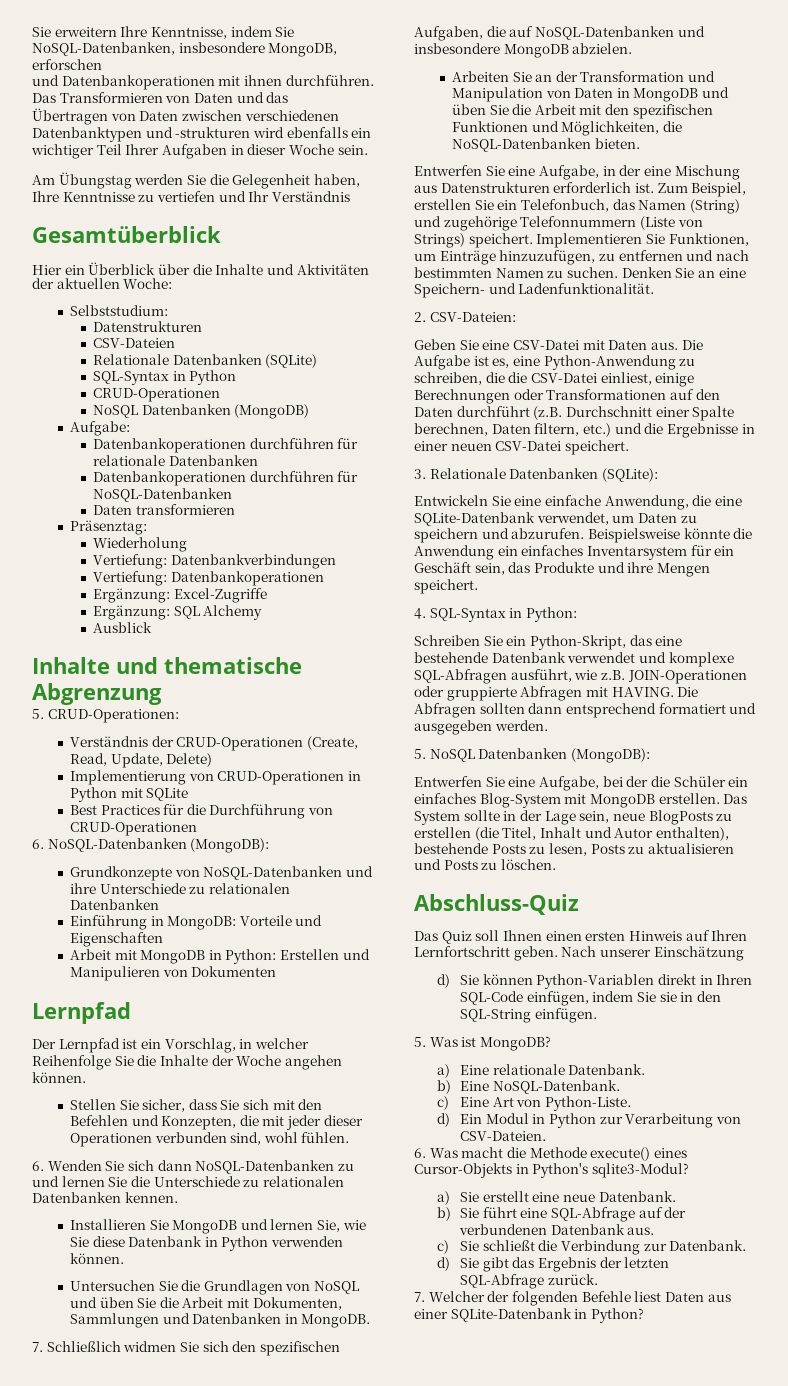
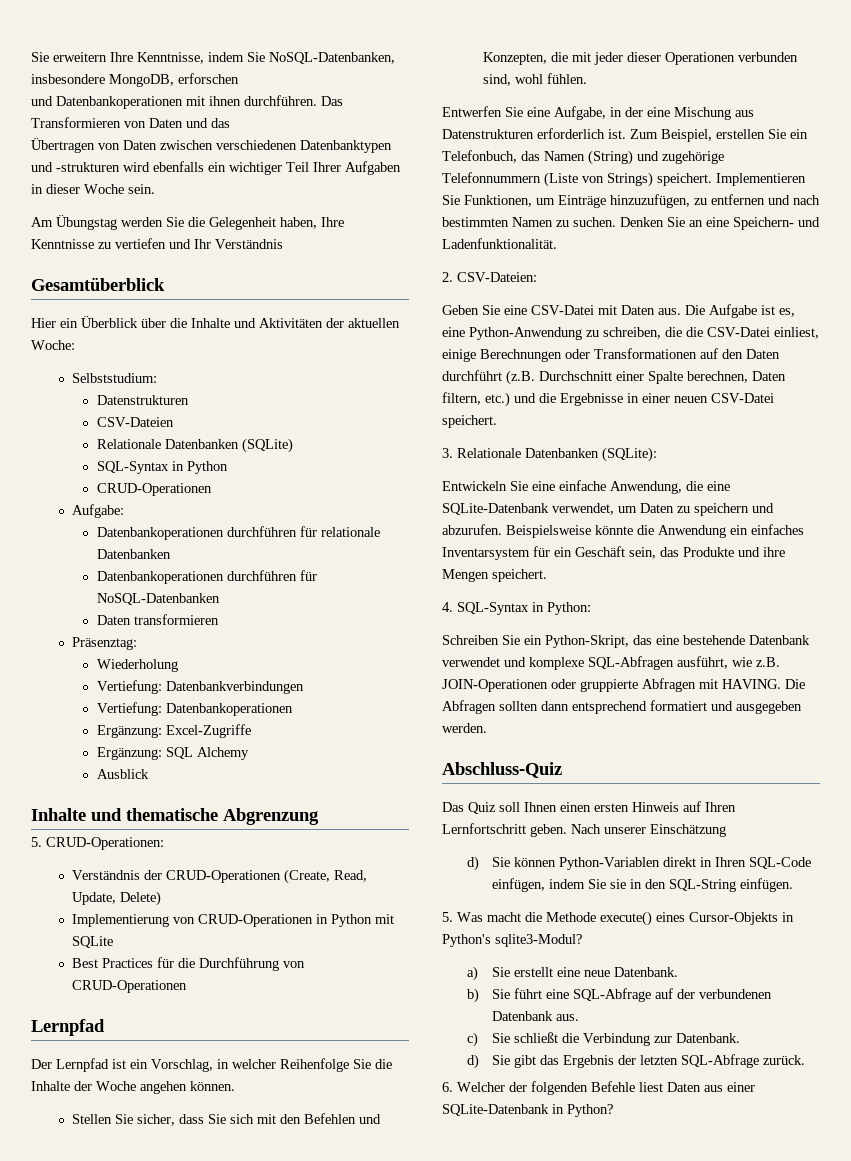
- NoSQL Datenbanken (MongoDB)
- 6. NoSQL-Datenbanken (MongoDB):
- Grundkonzepte von NoSQL-Datenbanken und ihre Unterschiede zu relationalen Datenbanken
- Einführung in MongoDB: Vorteile und Eigenschaften
- Arbeit mit MongoDB in Python: Erstellen und Manipulieren von Dokumenten
- 6. Wenden Sie sich dann NoSQL-Datenbanken zu und lernen Sie die Unterschiede zu relationalen Datenbanken kennen.
- Installieren Sie MongoDB und lernen Sie, wie Sie diese Datenbank in Python verwenden können.
- Untersuchen Sie die Grundlagen von NoSQL und üben Sie die Arbeit mit Dokumenten, Sammlungen und Datenbanken in MongoDB.
- 7. Schließlich widmen Sie sich den spezifischen Aufgaben, die auf NoSQL-Datenbanken und insbesondere MongoDB abzielen.
- Arbeiten Sie an der Transformation und Manipulation von Daten in MongoDB und üben Sie die Arbeit mit den spezifischen Funktionen und Möglichkeiten, die NoSQL-Datenbanken bieten.
- 5. NoSQL Datenbanken (MongoDB):
- Entwerfen Sie eine Aufgabe, bei der die Schüler ein einfaches Blog-System mit MongoDB erstellen. Das System sollte in der Lage sein, neue BlogPosts zu erstellen (die Titel, Inhalt und Autor enthalten), bestehende Posts zu lesen, Posts zu aktualisieren und Posts zu löschen.
- 5. Was ist MongoDB?
- a) Eine relationale Datenbank.
- b) Eine NoSQL-Datenbank.
- c) Eine Art von Python-Liste.
- d) Ein Modul in Python zur Verarbeitung von CSV-Dateien.
- 6. Was macht die Methode execute() eines Cursor-Objekts in Python's sqlite3-Modul?
+ 5. Was macht die Methode execute() eines Cursor-Objekts in Python's sqlite3-Modul?
- 7. Welcher der folgenden Befehle liest Daten aus einer SQLite-Datenbank in Python?
+ 6. Welcher der folgenden Befehle liest Daten aus einer SQLite-Datenbank in Python?

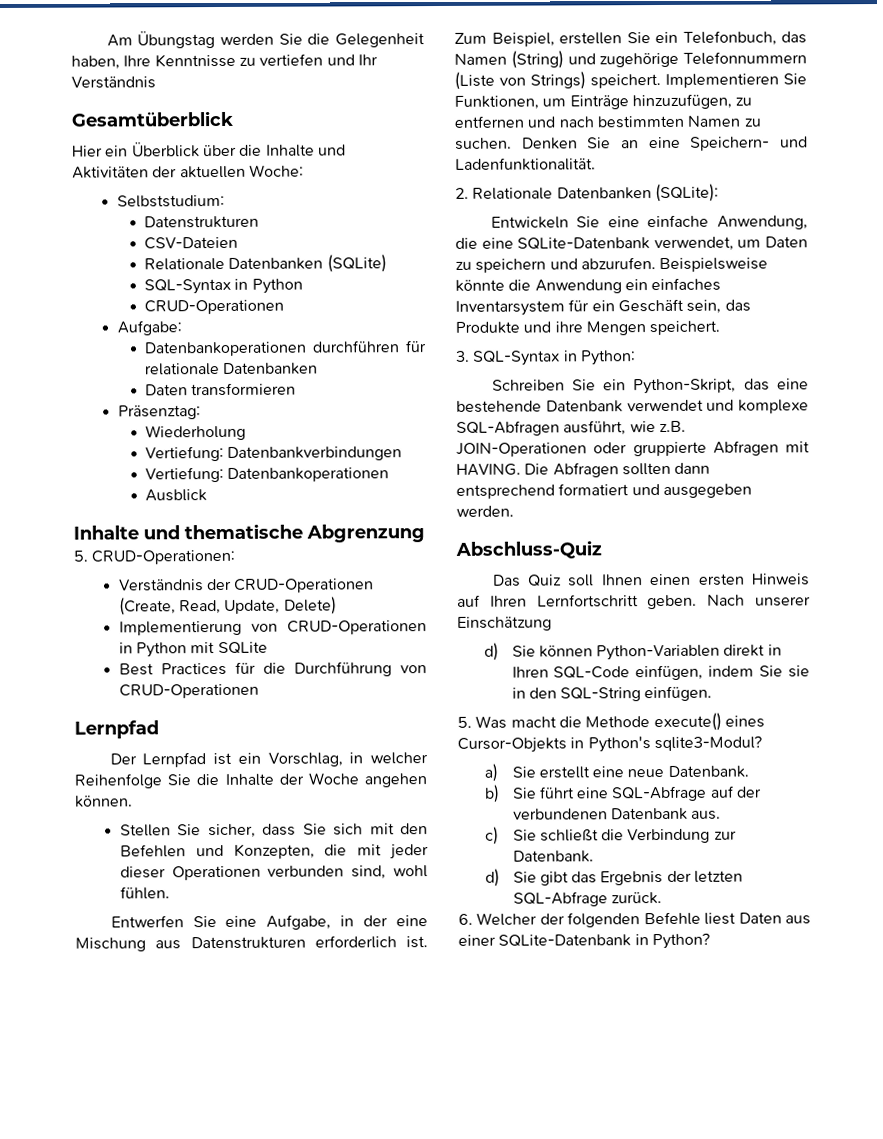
- Sie erweitern Ihre Kenntnisse, indem Sie NoSQL-Datenbanken, insbesondere MongoDB, erforschen
- und Datenbankoperationen mit ihnen durchführen. Das Transformieren von Daten und das
- Übertragen von Daten zwischen verschiedenen Datenbanktypen und -strukturen wird ebenfalls ein wichtiger Teil Ihrer Aufgaben in dieser Woche sein.
- Datenbankoperationen durchführen für NoSQL-Datenbanken
- Ergänzung: Excel-Zugriffe
- Ergänzung: SQL Alchemy
- 2. CSV-Dateien:
- Geben Sie eine CSV-Datei mit Daten aus. Die Aufgabe ist es, eine Python-Anwendung zu schreiben, die die CSV-Datei einliest, einige Berechnungen oder Transformationen auf den Daten durchführt (z.B. Durchschnitt einer Spalte berechnen, Daten filtern, etc.) und die Ergebnisse in einer neuen CSV-Datei speichert.
- 3. Relationale Datenbanken (SQLite):
+ 2. Relationale Datenbanken (SQLite):
- 4. SQL-Syntax in Python:
+ 3. SQL-Syntax in Python:

